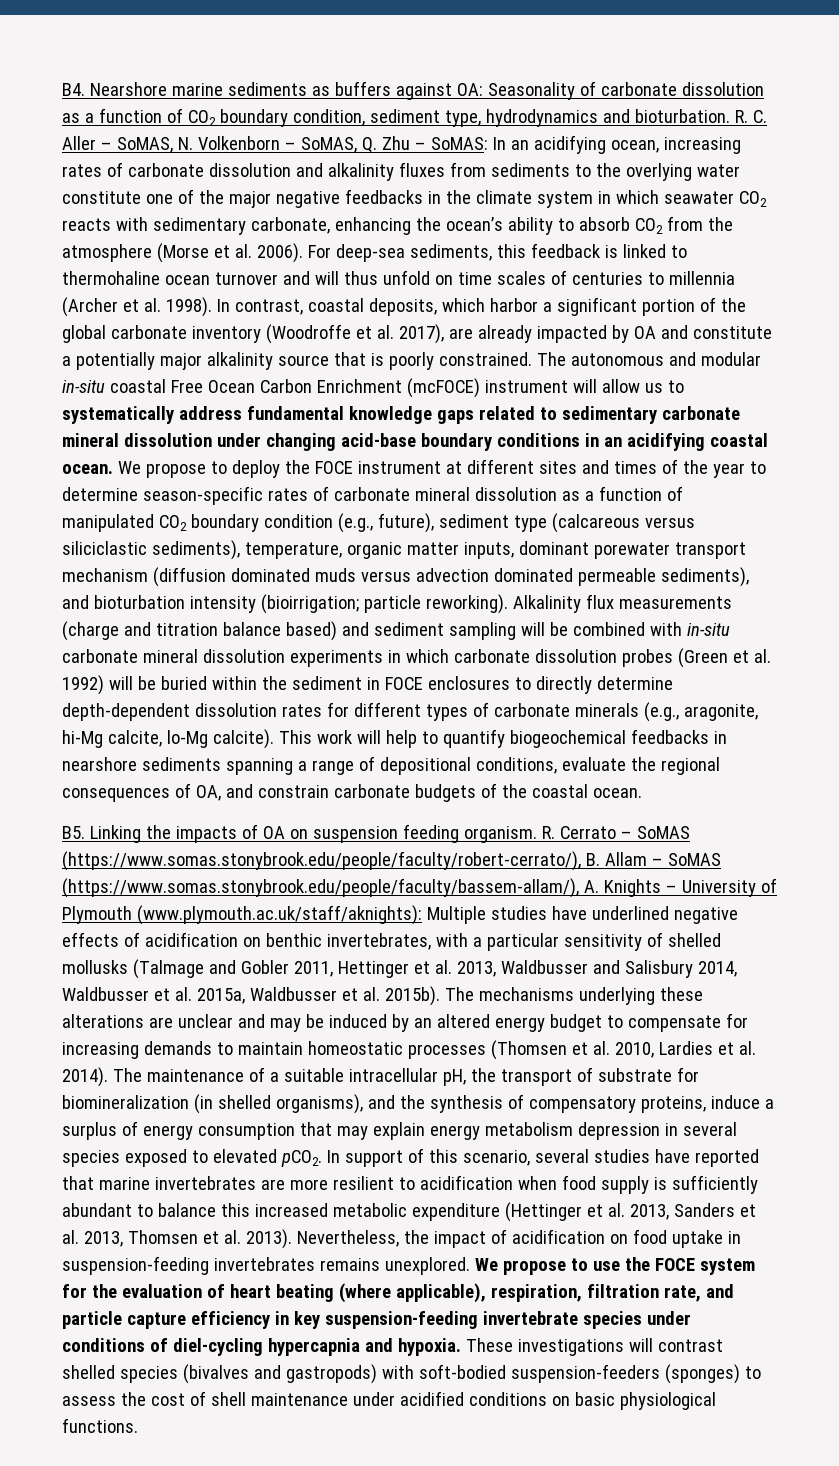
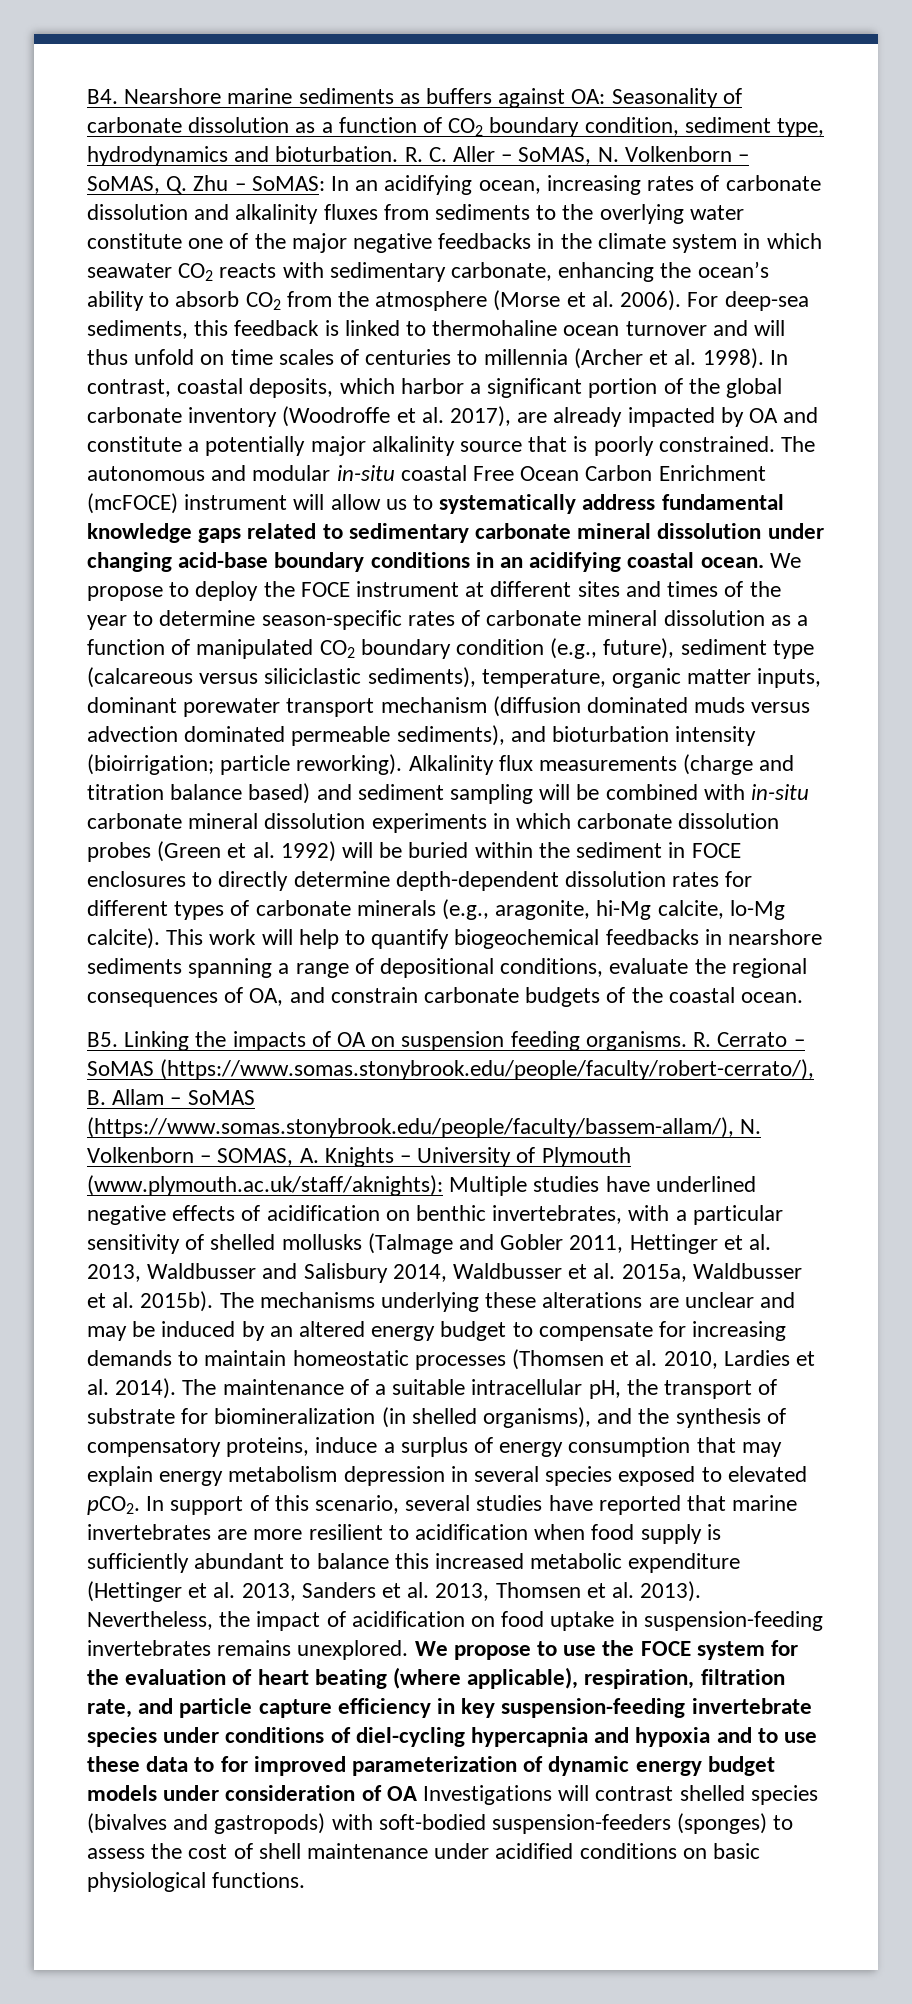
- B5. Linking the impacts of OA on suspension feeding organism.
+ B5. Linking the impacts of OA on suspension feeding organisms.
- R. Cerrato – SoMAS (https://www.somas.stonybrook.edu/people/faculty/robert-cerrato/), B. Allam – SoMAS (https://www.somas.stonybrook.edu/people/faculty/bassem-allam/), A. Knights – University of Plymouth (www.plymouth.ac.uk/staff/aknights): Multiple studies have underlined negative effects of acidification on benthic invertebrates, with a particular sensitivity of shelled mollusks (Talmage and Gobler 2011, Hettinger et al. 2013, Waldbusser and Salisbury 2014, Waldbusser et al. 2015a, Waldbusser et al. 2015b).
+ R. Cerrato – SoMAS (https://www.somas.stonybrook.edu/people/faculty/robert-cerrato/), B. Allam – SoMAS (https://www.somas.stonybrook.edu/people/faculty/bassem-allam/), N. Volkenborn – SOMAS, A. Knights – University of Plymouth (www.plymouth.ac.uk/staff/aknights): Multiple studies have underlined negative effects of acidification on benthic invertebrates, with a particular sensitivity of shelled mollusks (Talmage and Gobler 2011, Hettinger et al. 2013, Waldbusser and Salisbury 2014, Waldbusser et al. 2015a, Waldbusser et al. 2015b).
- We propose to use the FOCE system for the evaluation of heart beating (where applicable), respiration, filtration rate, and particle capture efficiency in key suspension-feeding invertebrate species under conditions of diel-cycling hypercapnia and hypoxia. These investigations will contrast shelled species (bivalves and gastropods) with soft-bodied suspension-feeders (sponges) to assess the cost of shell maintenance under acidified conditions on basic physiological functions.
+ We propose to use the FOCE system for the evaluation of heart beating (where applicable), respiration, filtration rate, and particle capture efficiency in key suspension-feeding invertebrate species under conditions of diel-cycling hypercapnia and hypoxia and to use these data to for improved parameterization of dynamic energy budget models under consideration of OA Investigations will contrast shelled species (bivalves and gastropods) with soft-bodied suspension-feeders (sponges) to assess the cost of shell maintenance under acidified conditions on basic physiological functions.

